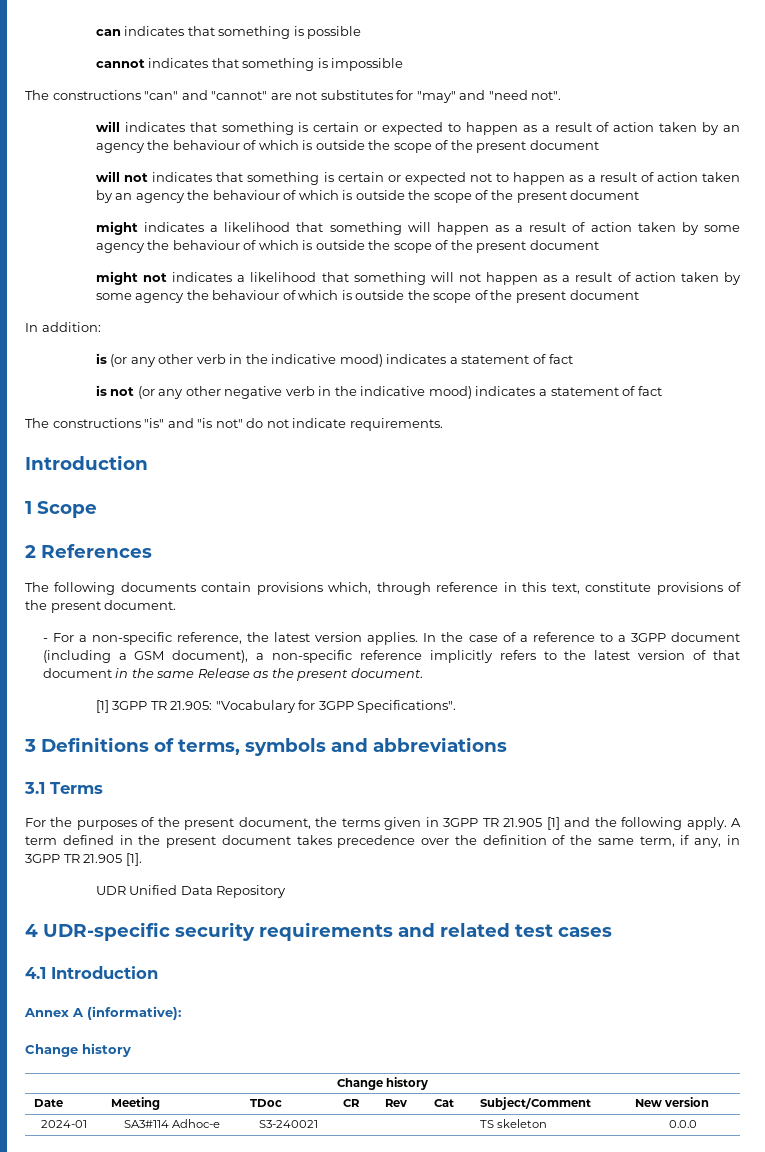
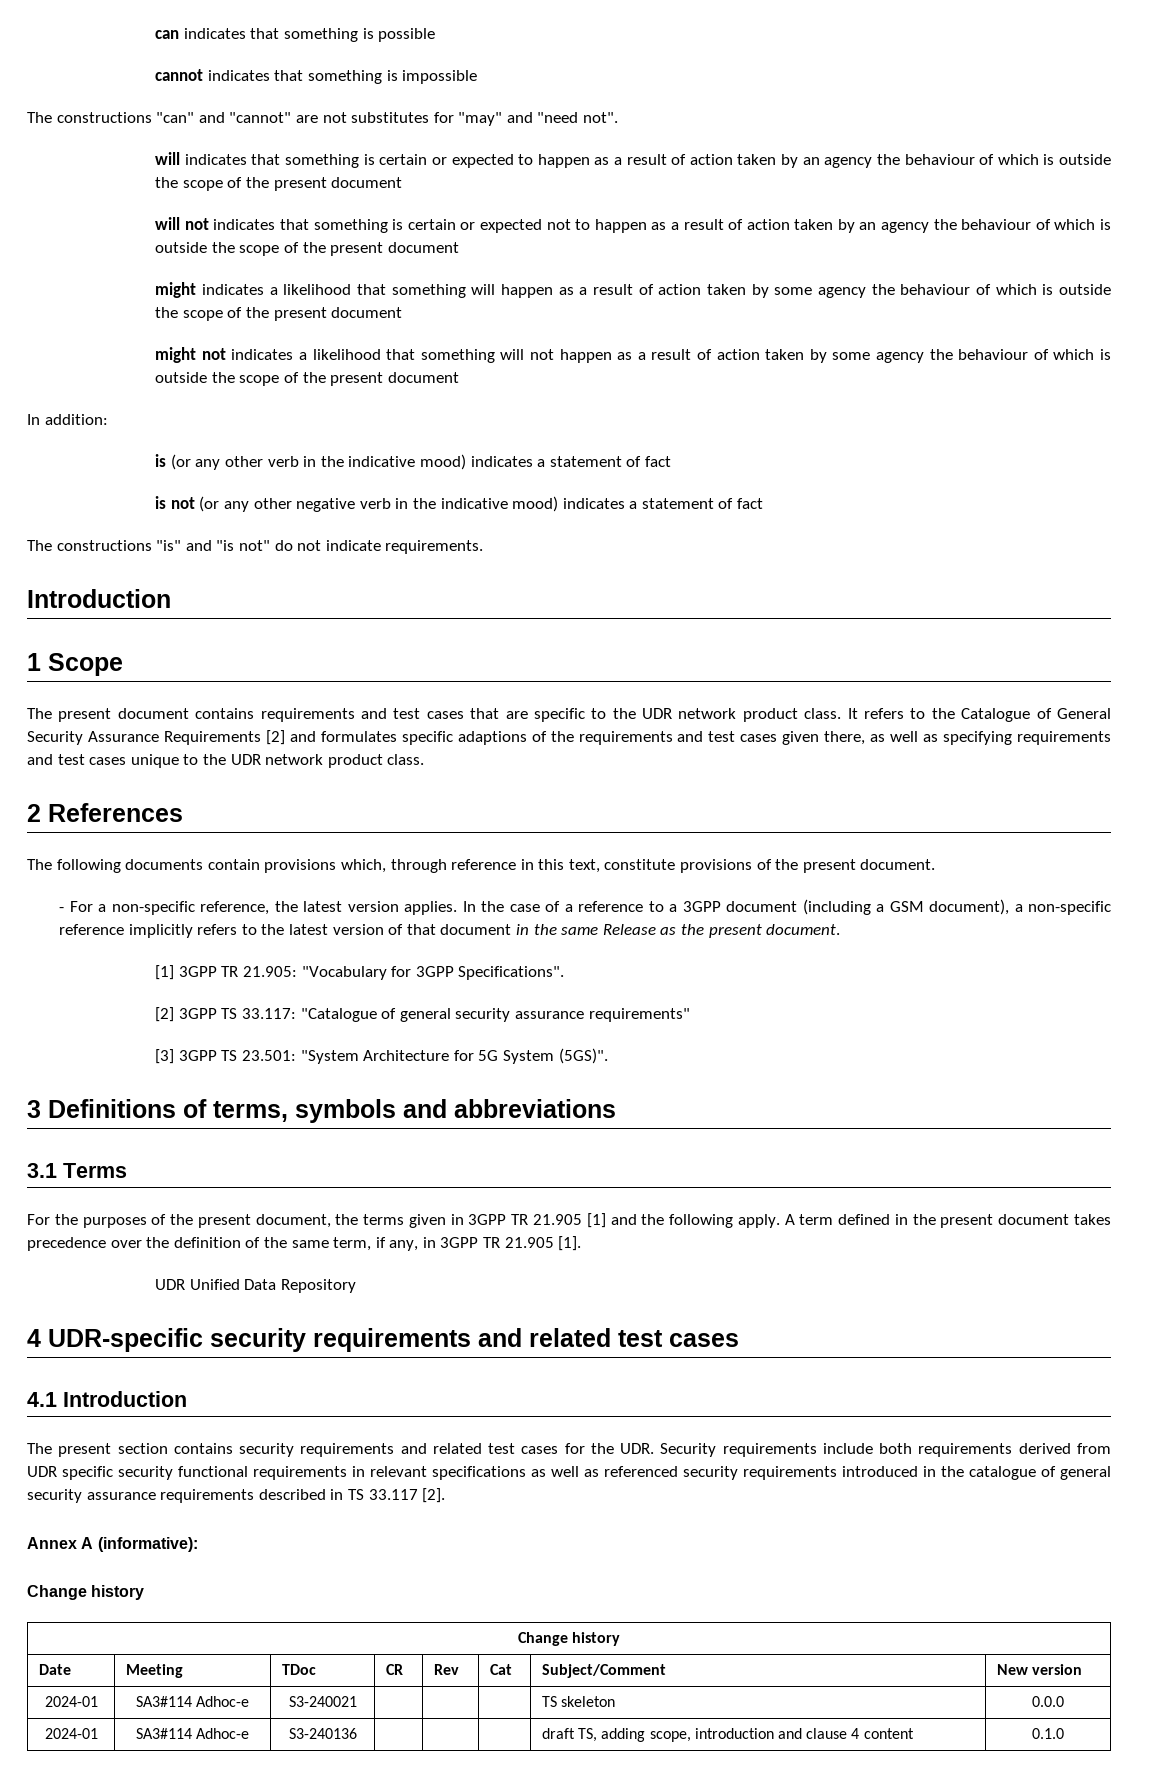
+ The present document contains requirements and test cases that are specific to the UDR network product class. It refers to the Catalogue of General Security Assurance Requirements [2] and formulates specific adaptions of the requirements and test cases given there, as well as specifying requirements and test cases unique to the UDR network product class.
+ [2] 3GPP TS 33.117: "Catalogue of general security assurance requirements"
+ [3] 3GPP TS 23.501: "System Architecture for 5G System (5GS)".
+ The present section contains security requirements and related test cases for the UDR. Security requirements include both requirements derived from UDR specific security functional requirements in relevant specifications as well as referenced security requirements introduced in the catalogue of general security assurance requirements described in TS 33.117 [2].
+ 2024-01 | SA3#114 Adhoc-e | S3-240136 | | | | draft TS, adding scope, introduction and clause 4 content | 0.1.0

